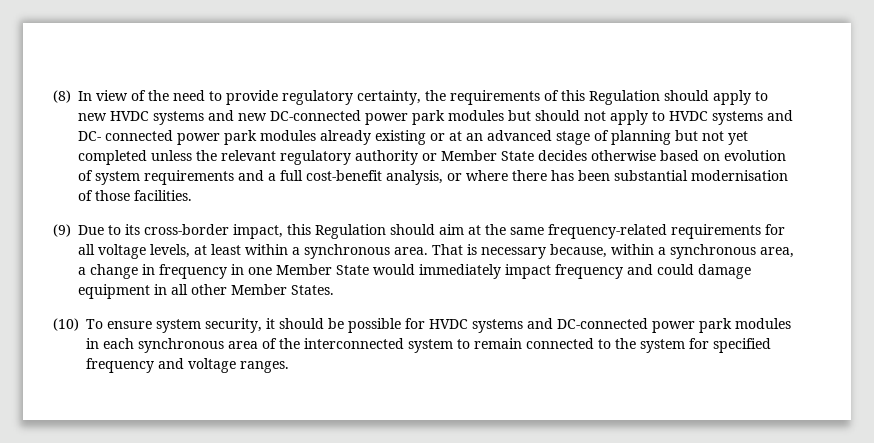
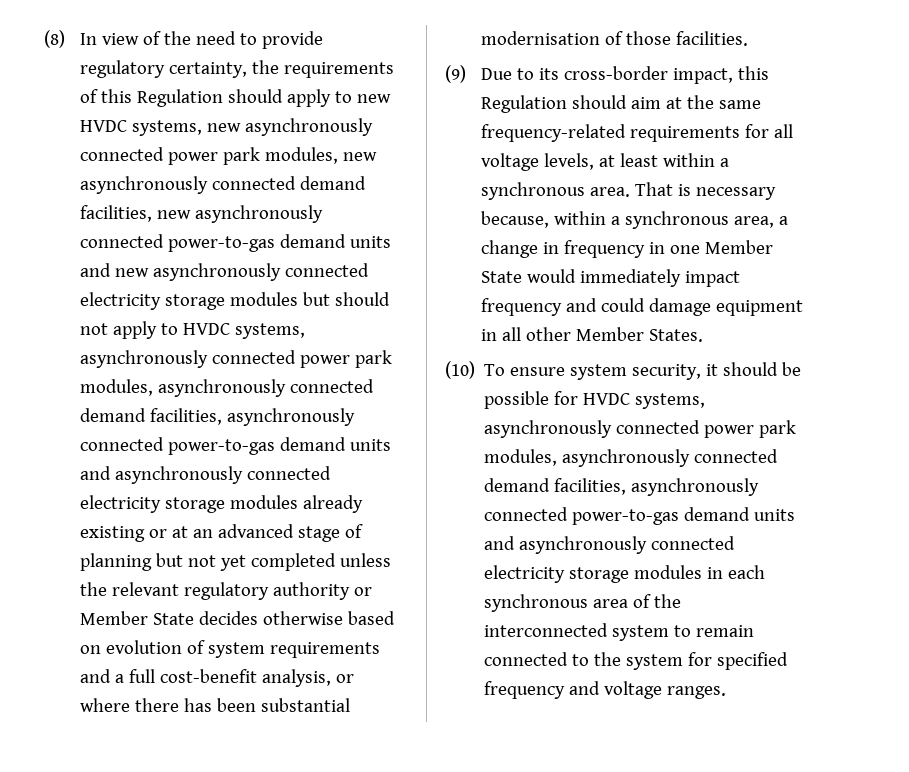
- (8) In view of the need to provide regulatory certainty, the requirements of this Regulation should apply to new HVDC systems and new DC-connected power park modules but should not apply to HVDC systems and DC- connected power park modules already existing or at an advanced stage of planning but not yet completed unless the relevant regulatory authority or Member State decides otherwise based on evolution of system requirements and a full cost-benefit analysis, or where there has been substantial modernisation of those facilities.
+ (8) In view of the need to provide regulatory certainty, the requirements of this Regulation should apply to new HVDC systems, new asynchronously connected power park modules, new asynchronously connected demand facilities, new asynchronously connected power-to-gas demand units and new asynchronously connected electricity storage modules but should not apply to HVDC systems, asynchronously connected power park modules, asynchronously connected demand facilities, asynchronously connected power-to-gas demand units and asynchronously connected electricity storage modules already existing or at an advanced stage of planning but not yet completed unless the relevant regulatory authority or Member State decides otherwise based on evolution of system requirements and a full cost-benefit analysis, or where there has been substantial modernisation of those facilities.
- (10) To ensure system security, it should be possible for HVDC systems and DC-connected power park modules in each synchronous area of the interconnected system to remain connected to the system for specified frequency and voltage ranges.
+ (10) To ensure system security, it should be possible for HVDC systems, asynchronously connected power park modules, asynchronously connected demand facilities, asynchronously connected power-to-gas demand units and asynchronously connected electricity storage modules in each synchronous area of the interconnected system to remain connected to the system for specified frequency and voltage ranges.

